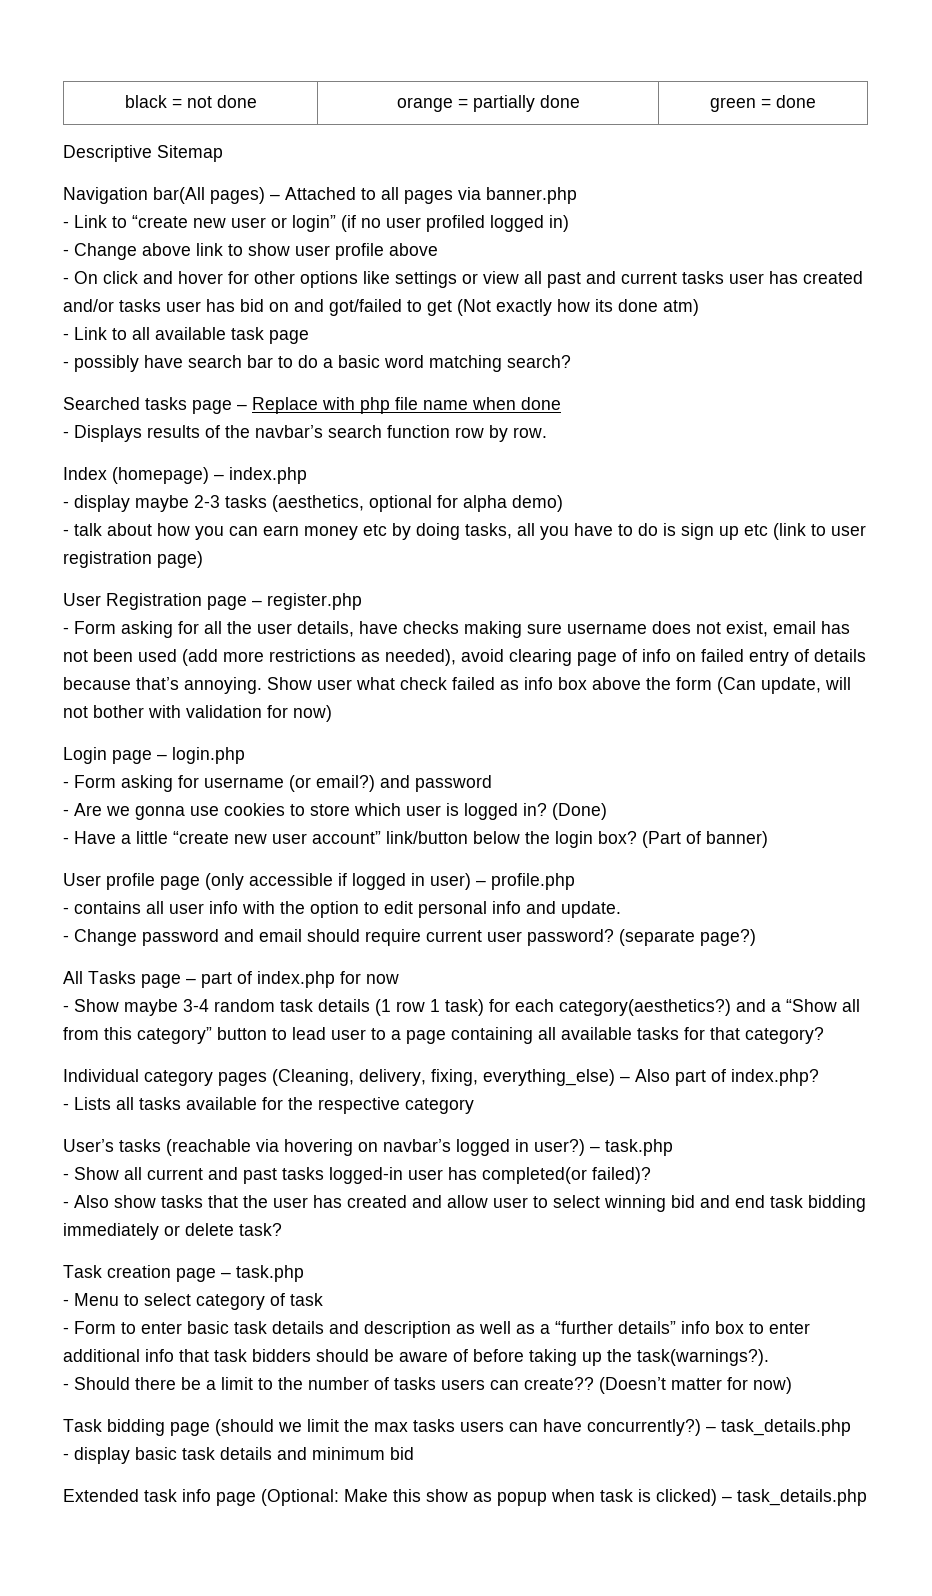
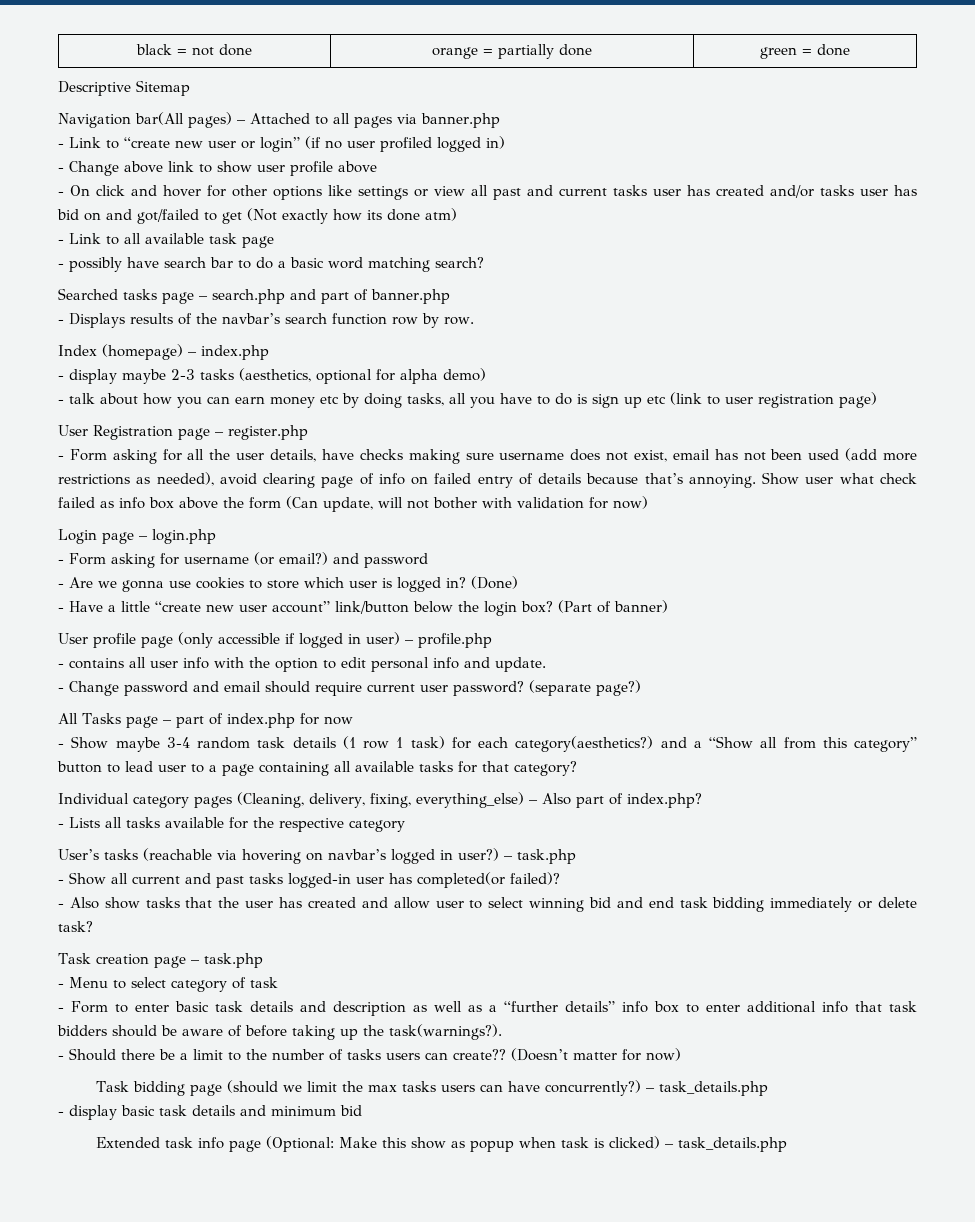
- Searched tasks page – Replace with php file name when done
+ Searched tasks page – search.php and part of banner.php

